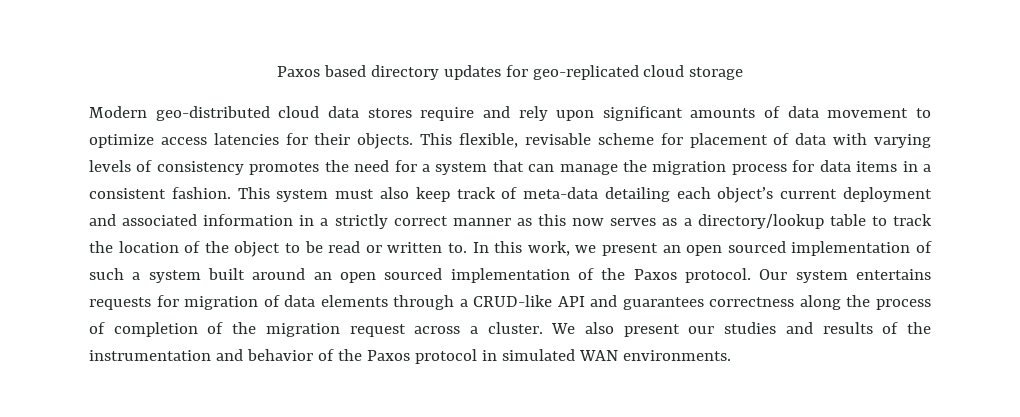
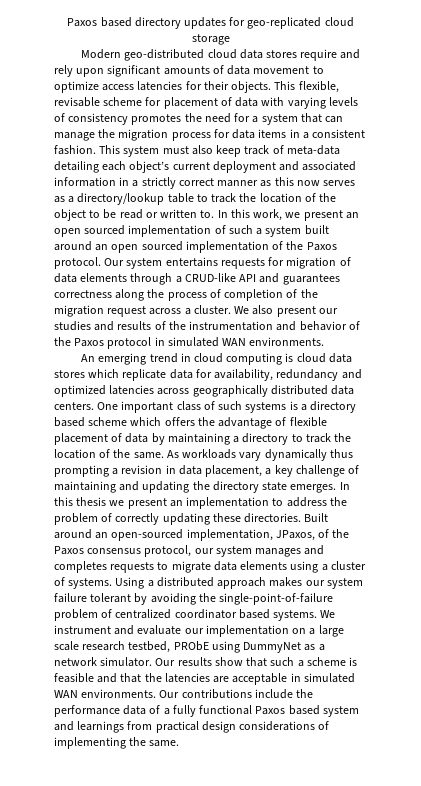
+ An emerging trend in cloud computing is cloud data stores which replicate data for availability, redundancy and optimized latencies across geographically distributed data centers. One important class of such systems is a directory based scheme which offers the advantage of flexible placement of data by maintaining a directory to track the location of the same. As workloads vary dynamically thus prompting a revision in data placement, a key challenge of maintaining and updating the directory state emerges. In this thesis we present an implementation to address the problem of correctly updating these directories. Built around an open-sourced implementation, JPaxos, of the Paxos consensus protocol, our system manages and completes requests to migrate data elements using a cluster of systems. Using a distributed approach makes our system failure tolerant by avoiding the single-point-of-failure problem of centralized coordinator based systems. We instrument and evaluate our implementation on a large scale research testbed, PRObE using DummyNet as a network simulator. Our results show that such a scheme is feasible and that the latencies are acceptable in simulated WAN environments. Our contributions include the performance data of a fully functional Paxos based system and learnings from practical design considerations of implementing the same.

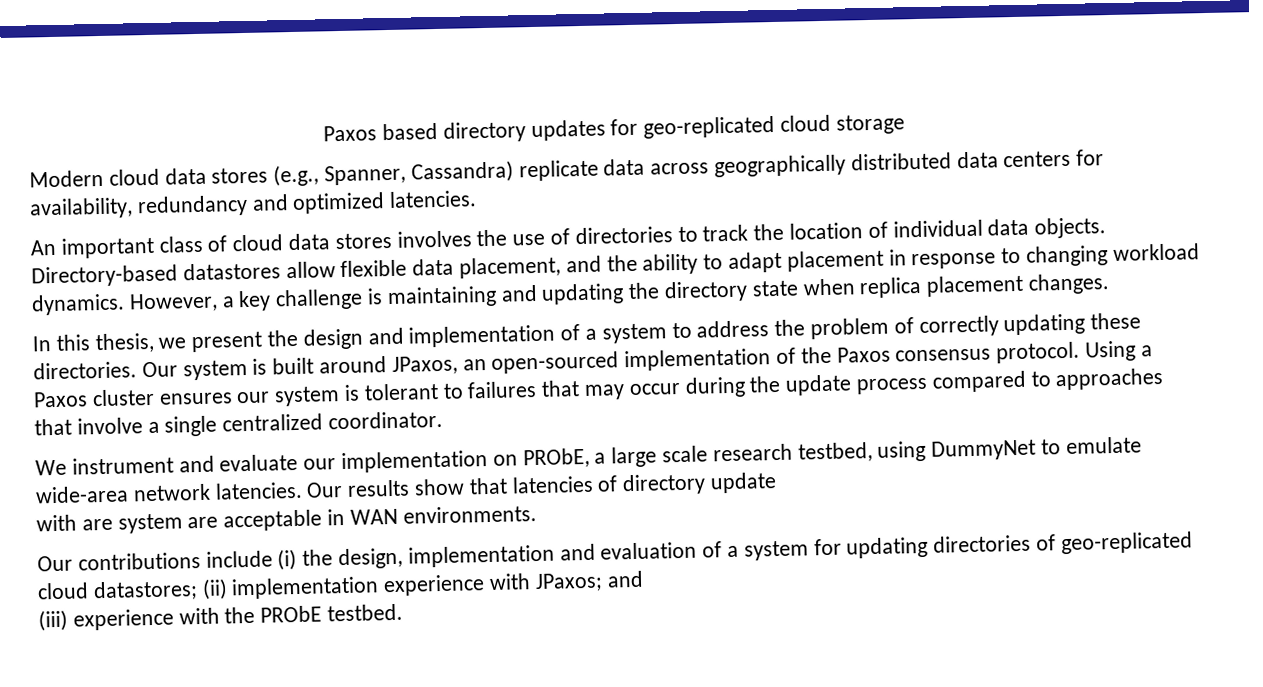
- Modern geo-distributed cloud data stores require and rely upon significant amounts of data movement to optimize access latencies for their objects. This flexible, revisable scheme for placement of data with varying levels of consistency promotes the need for a system that can manage the migration process for data items in a consistent fashion. This system must also keep track of meta-data detailing each object’s current deployment and associated information in a strictly correct manner as this now serves as a directory/lookup table to track the location of the object to be read or written to. In this work, we present an open sourced implementation of such a system built around an open sourced implementation of the Paxos protocol. Our system entertains requests for migration of data elements through a CRUD-like API and guarantees correctness along the process of completion of the migration request across a cluster. We also present our studies and results of the instrumentation and behavior of the Paxos protocol in simulated WAN environments.
- An emerging trend in cloud computing is cloud data stores which replicate data for availability, redundancy and optimized latencies across geographically distributed data centers. One important class of such systems is a directory based scheme which offers the advantage of flexible placement of data by maintaining a directory to track the location of the same. As workloads vary dynamically thus prompting a revision in data placement, a key challenge of maintaining and updating the directory state emerges. In this thesis we present an implementation to address the problem of correctly updating these directories.
+ Modern cloud data stores (e.g., Spanner, Cassandra) replicate data across geographically distributed data centers for availability, redundancy and optimized latencies.
+ An important class of cloud data stores involves the use of directories to track the location of individual data objects. Directory-based datastores allow flexible data placement, and the ability to adapt placement in response to changing workload dynamics. However, a key challenge is maintaining and updating the directory state when replica placement changes.
+ In this thesis, we present the design and implementation of a system to address the problem of correctly updating these directories.
- Built around an open-sourced implementation, JPaxos, of the Paxos consensus protocol, our system manages and completes requests to migrate data elements using a cluster of systems. Using a distributed approach makes our system failure tolerant by avoiding the single-point-of-failure problem of centralized coordinator based systems. We instrument and evaluate our implementation on a large scale research testbed, PRObE using DummyNet as a network simulator. Our results show that such a scheme is feasible and that the latencies are acceptable in simulated WAN environments. Our contributions include the performance data of a fully functional Paxos based system and learnings from practical design considerations of implementing the same.
+ Our system is built around JPaxos, an open-sourced implementation of the Paxos consensus protocol. Using a Paxos cluster ensures our system is tolerant to failures that may occur during the update process compared to approaches that involve a single centralized coordinator.
+ We instrument and evaluate our implementation on PRObE, a large scale research testbed, using DummyNet to emulate wide-area network latencies. Our results show that latencies of directory update
+ with are system are acceptable in WAN environments.
+ Our contributions include (i) the design, implementation and evaluation of a system for updating directories of geo-replicated cloud datastores; (ii) implementation experience with JPaxos; and
+ (iii) experience with the PRObE testbed.

